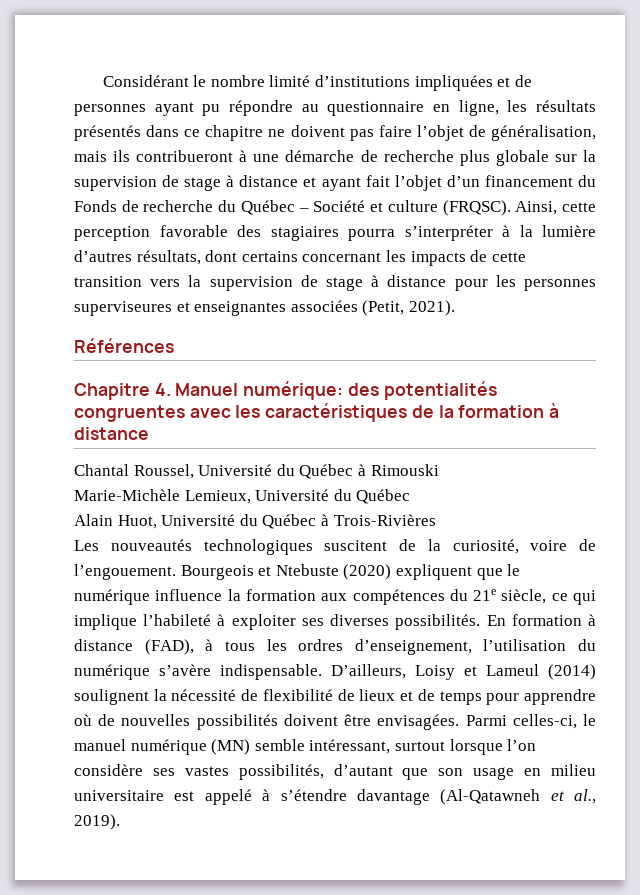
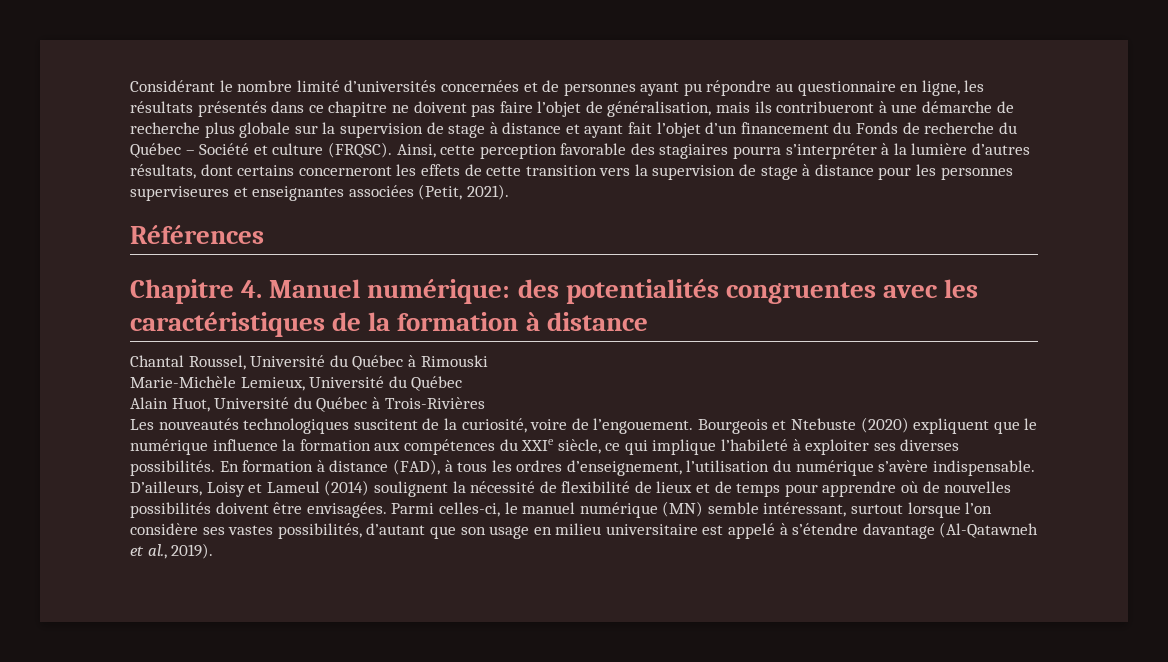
- Considérant le nombre limité d’institutions impliquées et de personnes ayant pu répondre au questionnaire en ligne, les résultats présentés dans ce chapitre ne doivent pas faire l’objet de généralisation, mais ils contribueront à une démarche de recherche plus globale sur la supervision de stage à distance et ayant fait l’objet d’un financement du Fonds de recherche du Québec – Société et culture (FRQSC).
+ Considérant le nombre limité d’universités concernées et de personnes ayant pu répondre au questionnaire en ligne, les résultats présentés dans ce chapitre ne doivent pas faire l’objet de généralisation, mais ils contribueront à une démarche de recherche plus globale sur la supervision de stage à distance et ayant fait l’objet d’un financement du Fonds de recherche du Québec – Société et culture (FRQSC).
- Ainsi, cette perception favorable des stagiaires pourra s’interpréter à la lumière d’autres résultats, dont certains concernant les impacts de cette transition vers la supervision de stage à distance pour les personnes superviseures et enseignantes associées (Petit, 2021).
+ Ainsi, cette perception favorable des stagiaires pourra s’interpréter à la lumière d’autres résultats, dont certains concerneront les effets de cette transition vers la supervision de stage à distance pour les personnes superviseures et enseignantes associées (Petit, 2021).
- Bourgeois et Ntebuste (2020) expliquent que le numérique influence la formation aux compétences du 21e siècle, ce qui implique l’habileté à exploiter ses diverses possibilités.
+ Bourgeois et Ntebuste (2020) expliquent que le numérique influence la formation aux compétences du XXIe siècle, ce qui implique l’habileté à exploiter ses diverses possibilités.

